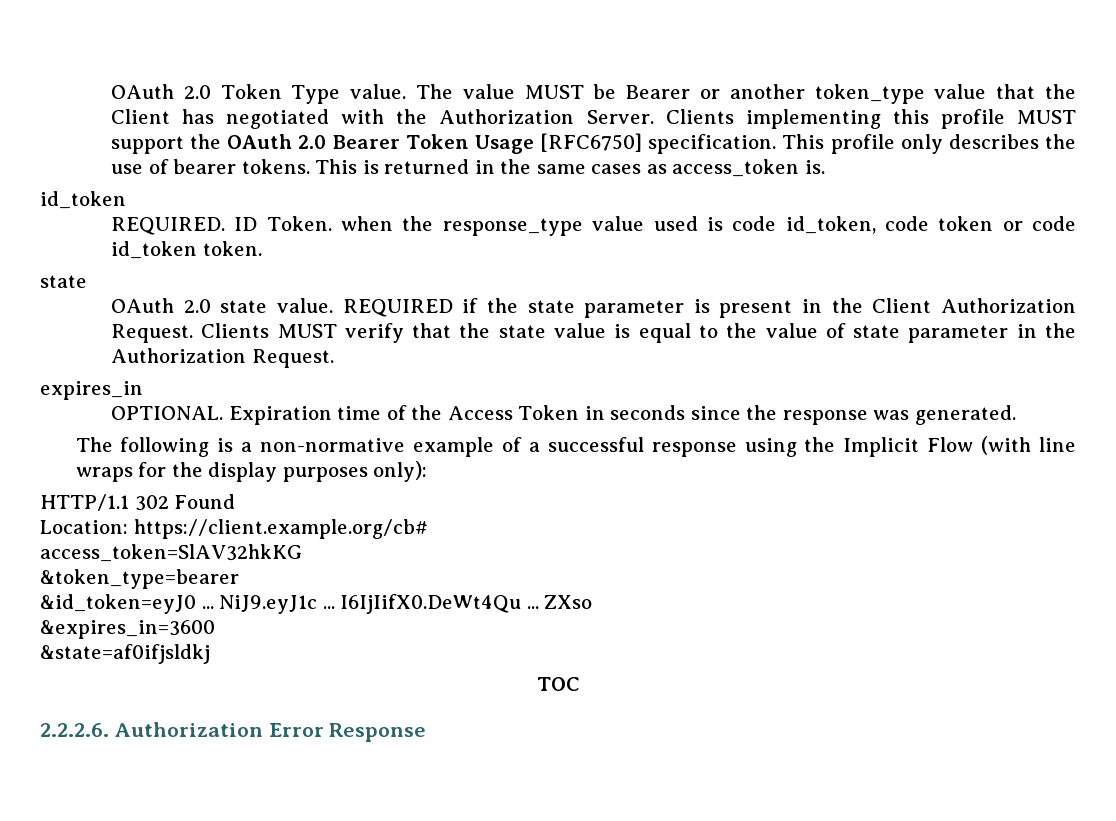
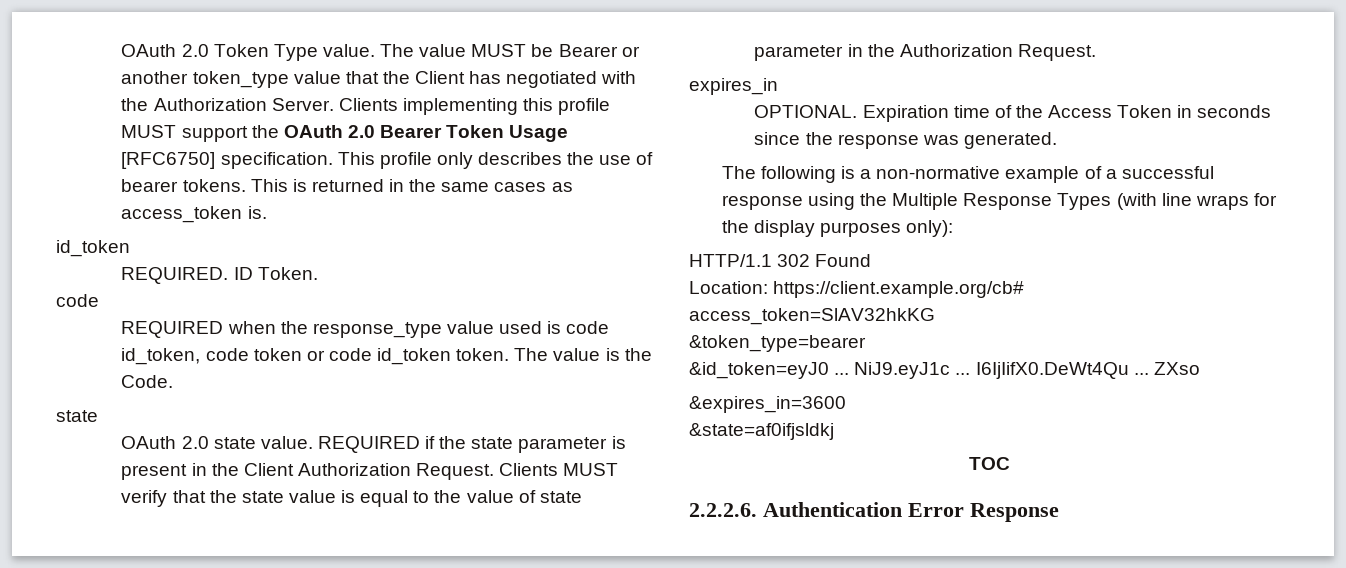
- ID Token. when the response_type value used is code id_token, code token or code id_token token.
+ ID Token.
+ code
+ REQUIRED when the response_type value used is code id_token, code token or code id_token token. The value is the Code.
- The following is a non-normative example of a successful response using the Implicit Flow (with line wraps for the display purposes only):
+ The following is a non-normative example of a successful response using the Multiple Response Types (with line wraps for the display purposes only):
- 2.2.2.6. Authorization Error Response
+ 2.2.2.6. Authentication Error Response

